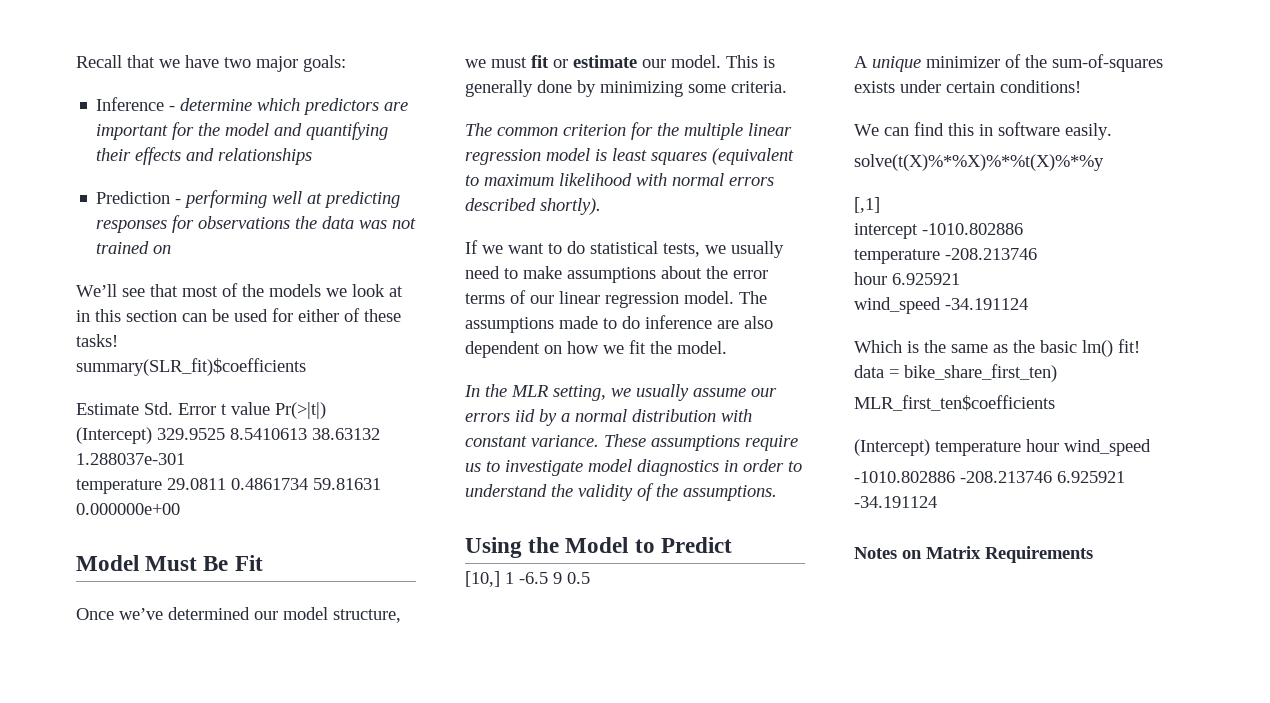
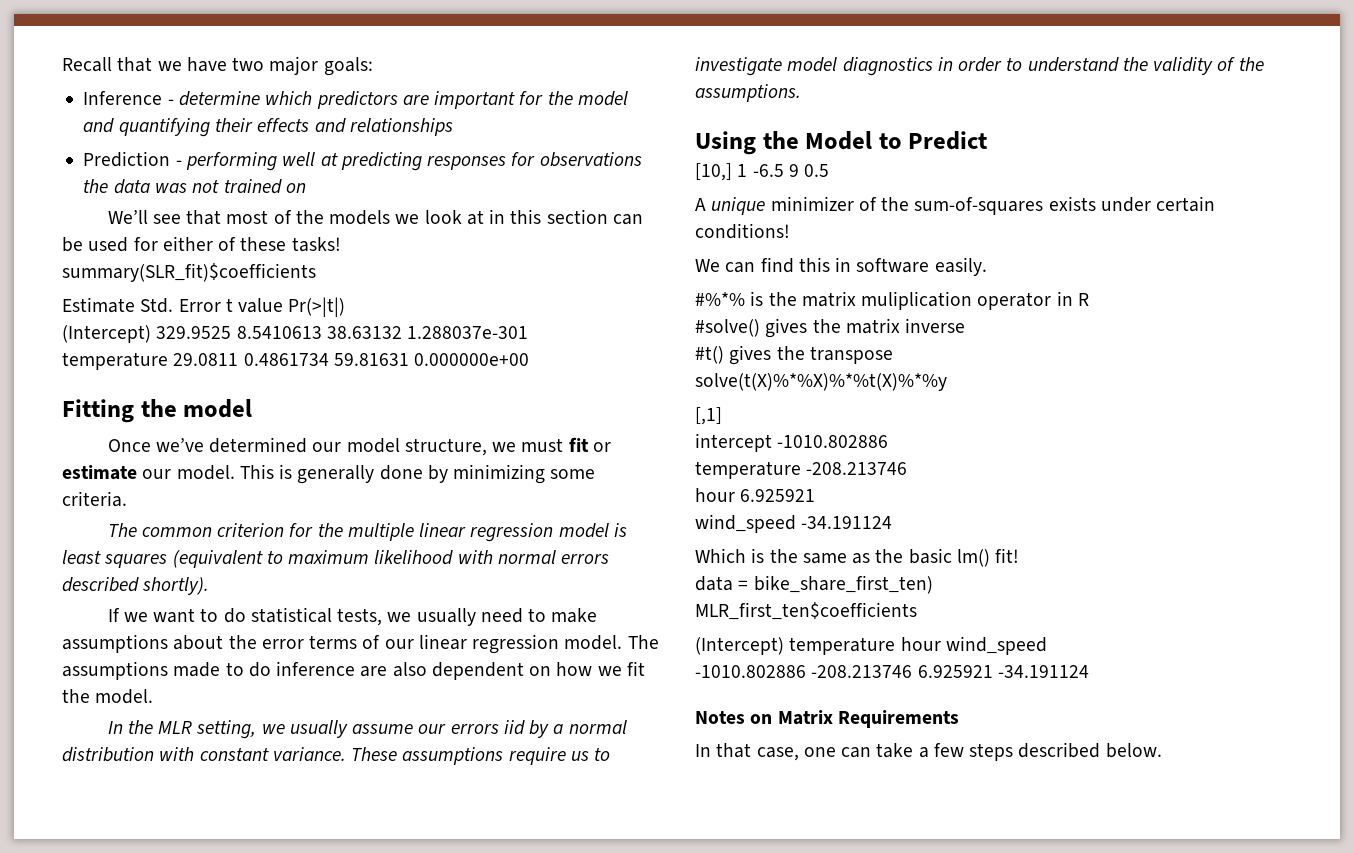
- Model Must Be Fit
+ Fitting the model
+ #%*% is the matrix muliplication operator in R
+ #solve() gives the matrix inverse
+ #t() gives the transpose
+ In that case, one can take a few steps described below.

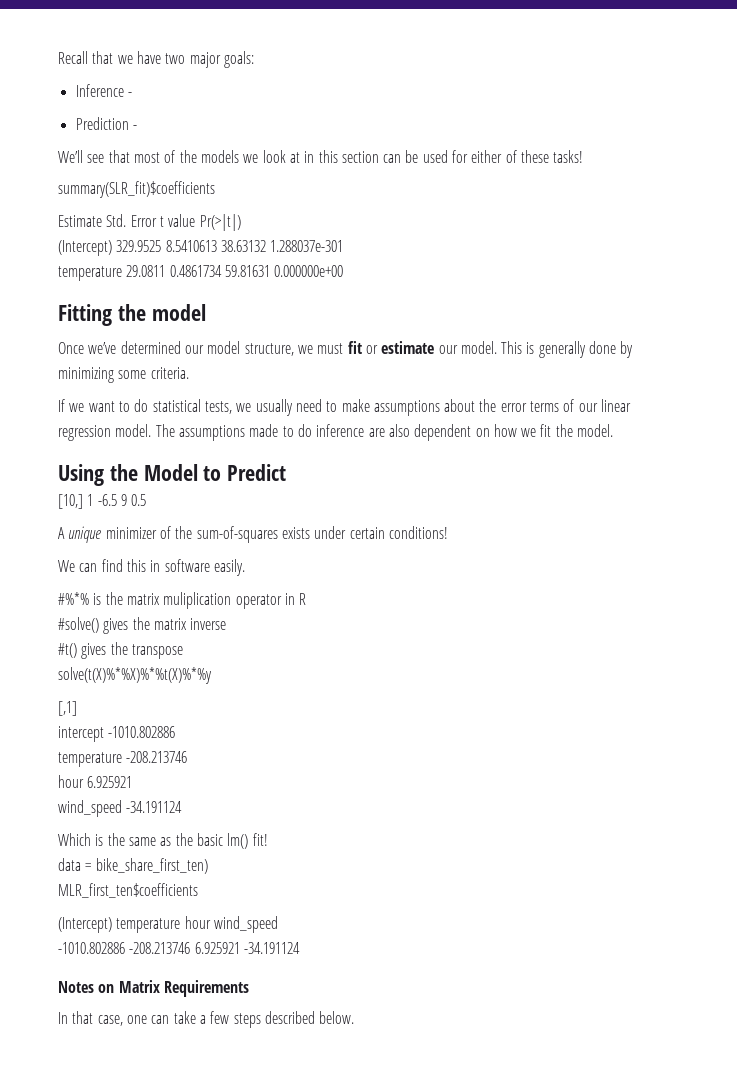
- Inference - determine which predictors are important for the model and quantifying their effects and relationships
- Prediction - performing well at predicting responses for observations the data was not trained on
+ Inference -
+ Prediction -
- The common criterion for the multiple linear regression model is least squares (equivalent to maximum likelihood with normal errors described shortly).
- In the MLR setting, we usually assume our errors iid by a normal distribution with constant variance. These assumptions require us to investigate model diagnostics in order to understand the validity of the assumptions.

